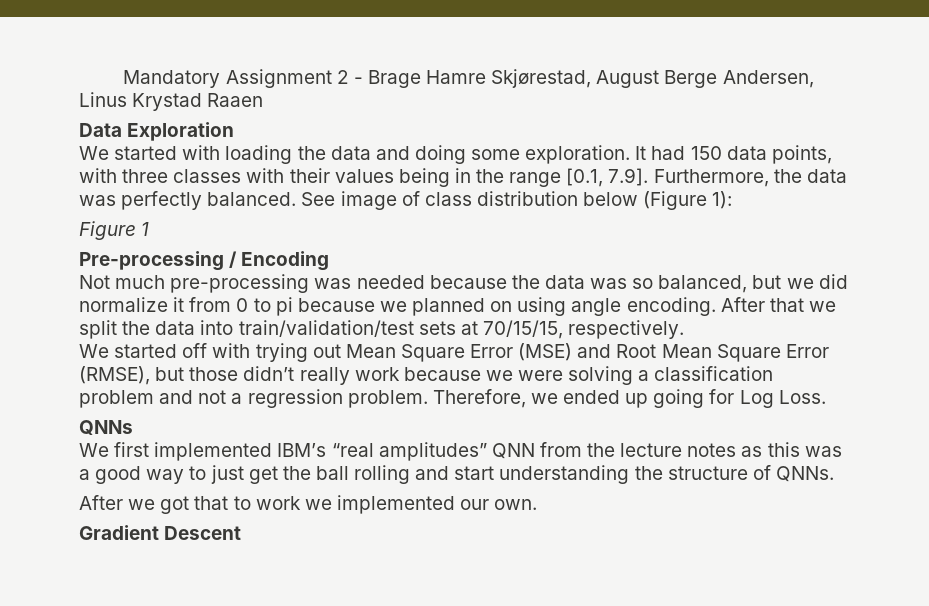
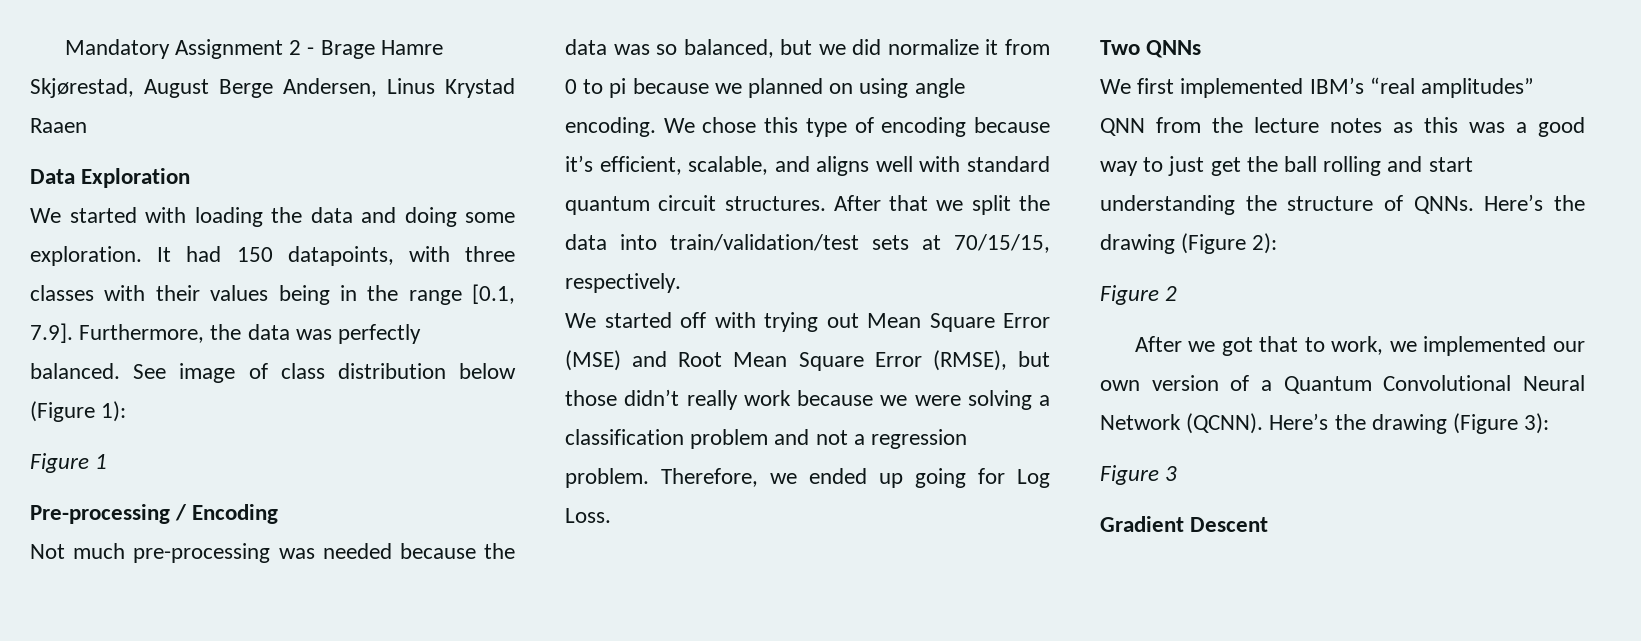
- It had 150 data points, with three classes with their values being in the range [0.1, 7.9]. Furthermore, the data was perfectly balanced.
+ It had 150 datapoints, with three classes with their values being in the range [0.1, 7.9]. Furthermore, the data was perfectly balanced.
+ We chose this type of encoding because it’s efficient, scalable, and aligns well with standard quantum circuit structures.
- QNNs
+ Two QNNs
+ Here’s the drawing (Figure 2):
+ Figure 2
- After we got that to work we implemented our own.
+ After we got that to work, we implemented our own version of a Quantum Convolutional Neural Network (QCNN). Here’s the drawing (Figure 3):
+ Figure 3

